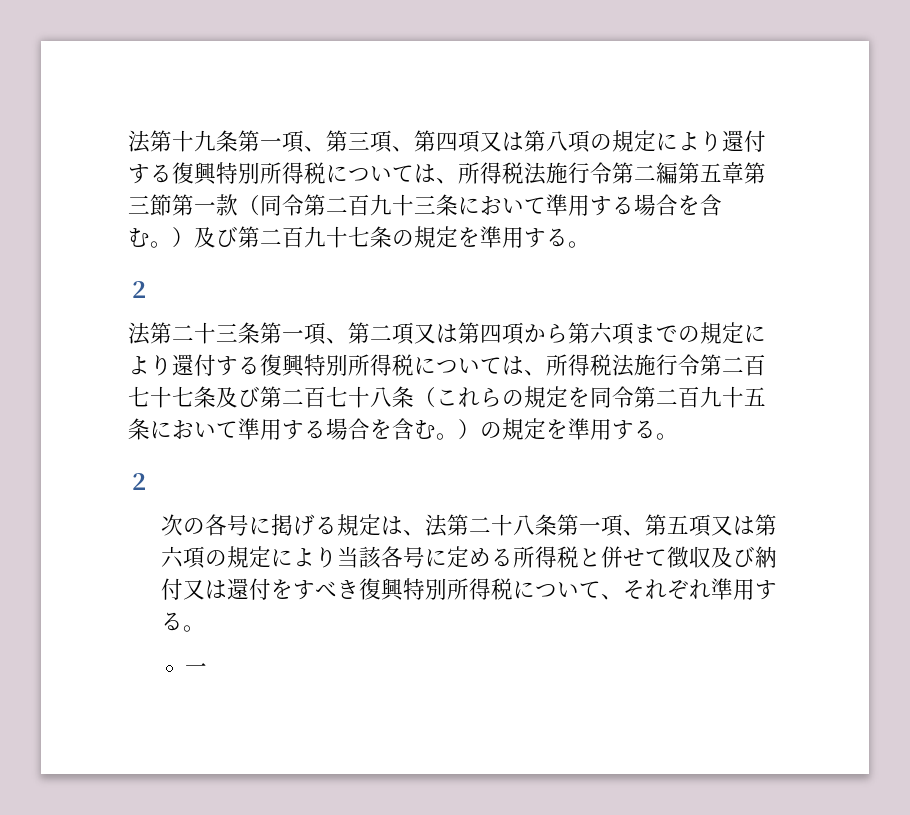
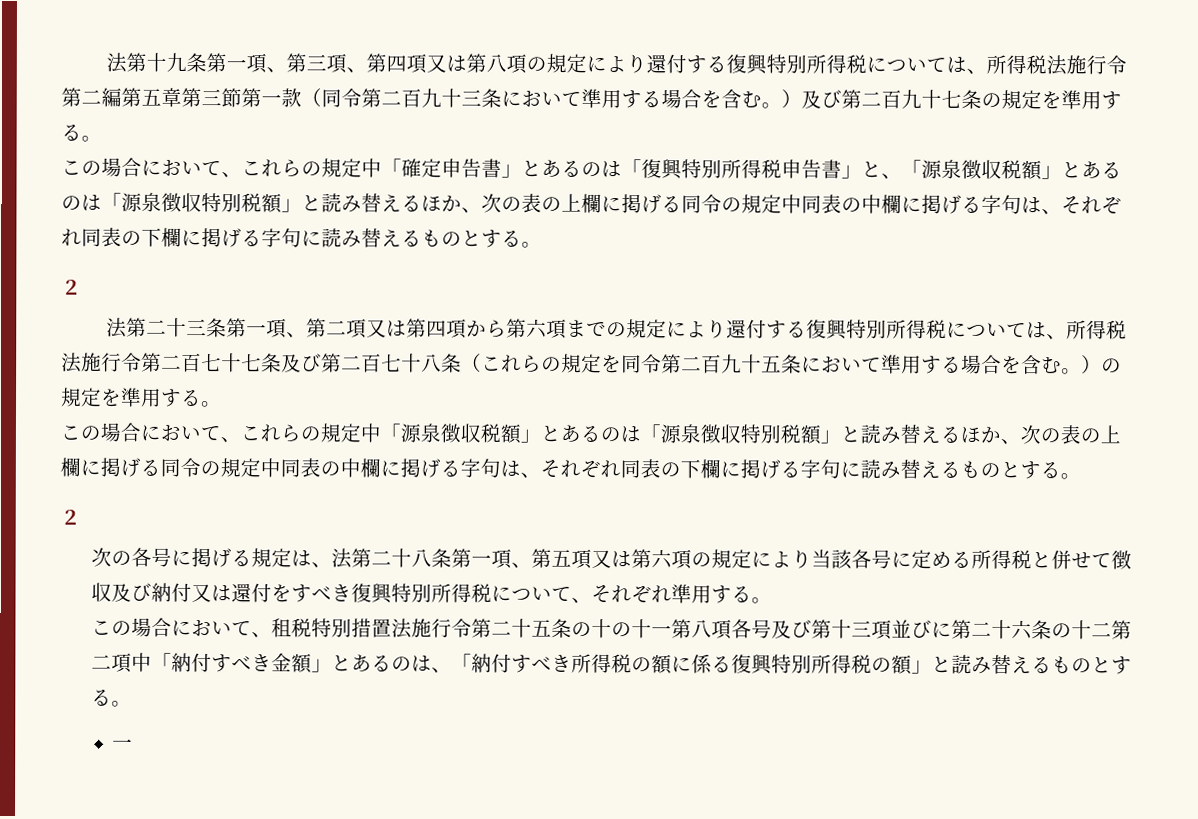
+ この場合において、これらの規定中「確定申告書」とあるのは「復興特別所得税申告書」と、「源泉徴収税額」とあるのは「源泉徴収特別税額」と読み替えるほか、次の表の上欄に掲げる同令の規定中同表の中欄に掲げる字句は、それぞれ同表の下欄に掲げる字句に読み替えるものとする。
+ この場合において、これらの規定中「源泉徴収税額」とあるのは「源泉徴収特別税額」と読み替えるほか、次の表の上欄に掲げる同令の規定中同表の中欄に掲げる字句は、それぞれ同表の下欄に掲げる字句に読み替えるものとする。
+ この場合において、租税特別措置法施行令第二十五条の十の十一第八項各号及び第十三項並びに第二十六条の十二第二項中「納付すべき金額」とあるのは、「納付すべき所得税の額に係る復興特別所得税の額」と読み替えるものとする。

